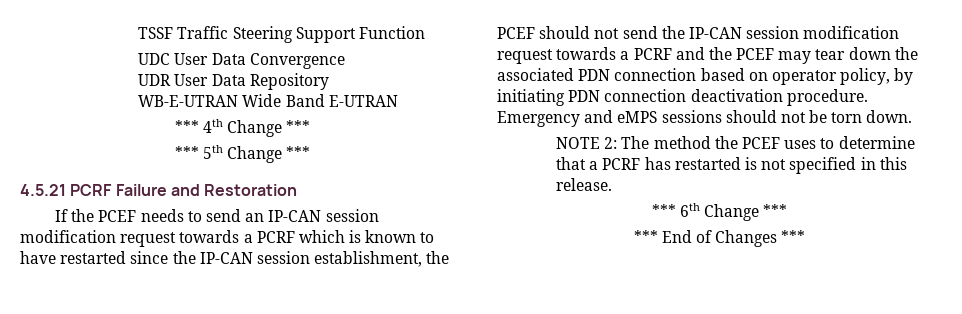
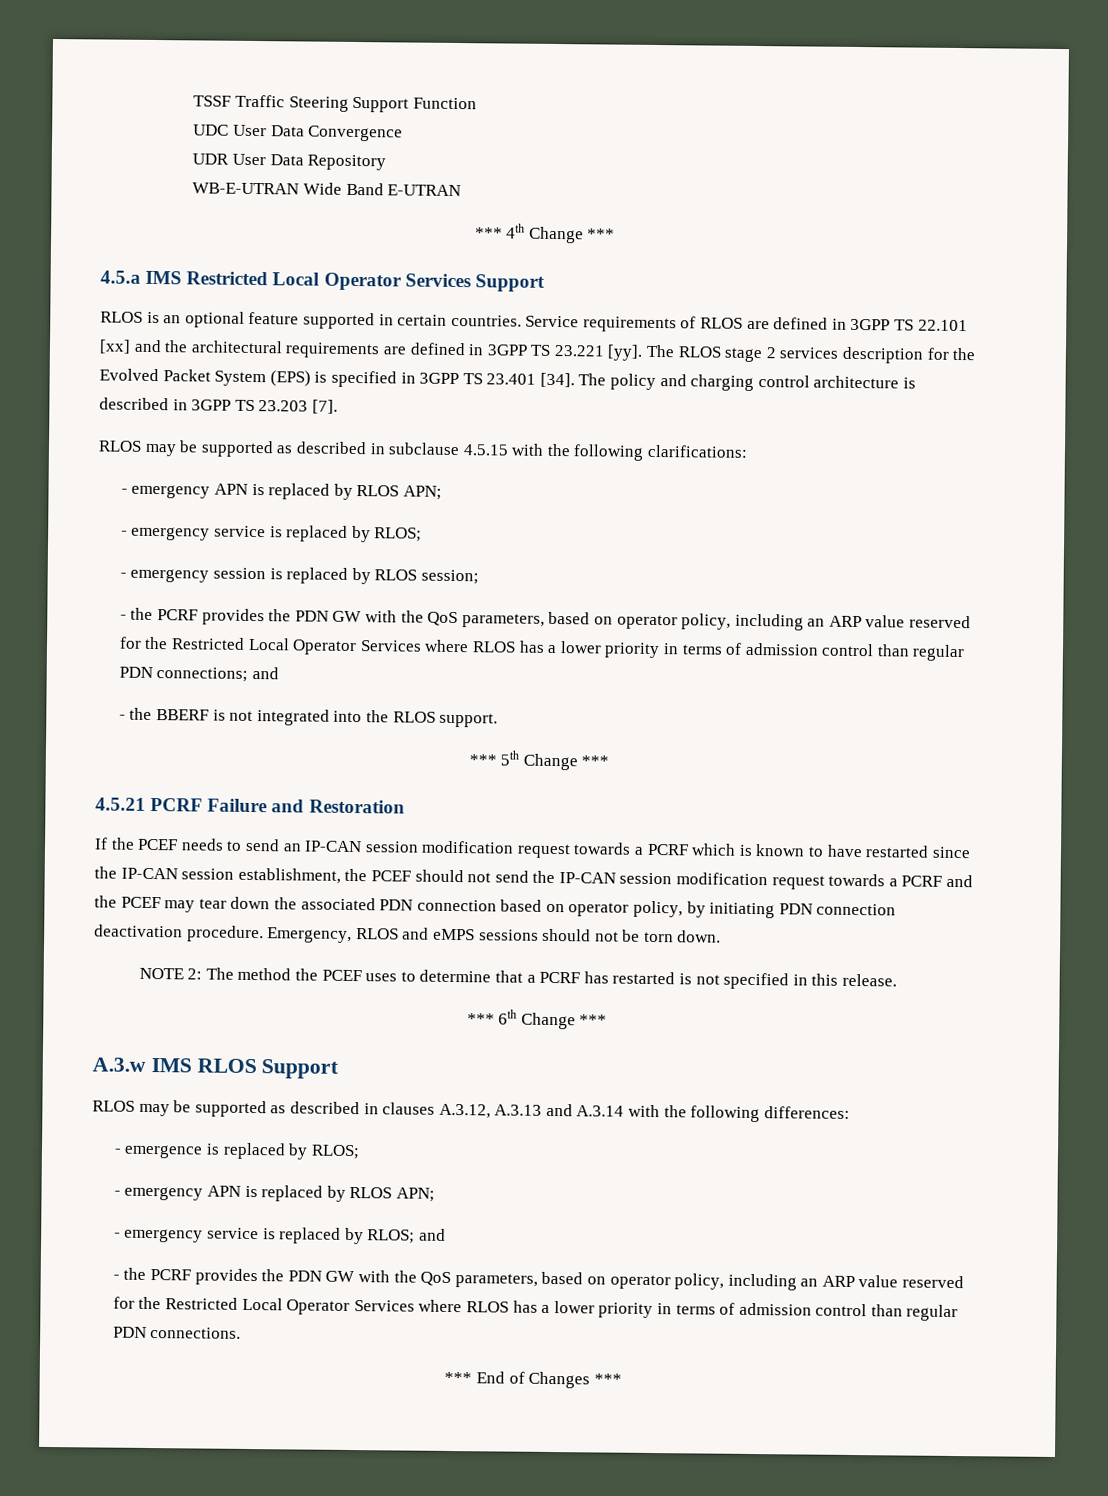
+ 4.5.a IMS Restricted Local Operator Services Support
+ RLOS is an optional feature supported in certain countries. Service requirements of RLOS are defined in 3GPP TS 22.101 [xx] and the architectural requirements are defined in 3GPP TS 23.221 [yy]. The RLOS stage 2 services description for the Evolved Packet System (EPS) is specified in 3GPP TS 23.401 [34]. The policy and charging control architecture is described in 3GPP TS 23.203 [7].
+ RLOS may be supported as described in subclause 4.5.15 with the following clarifications:
+ - emergency APN is replaced by RLOS APN;
+ - emergency service is replaced by RLOS;
+ - emergency session is replaced by RLOS session;
+ - the PCRF provides the PDN GW with the QoS parameters, based on operator policy, including an ARP value reserved for the Restricted Local Operator Services where RLOS has a lower priority in terms of admission control than regular PDN connections; and
+ - the BBERF is not integrated into the RLOS support.
- Emergency and eMPS sessions should not be torn down.
+ Emergency, RLOS and eMPS sessions should not be torn down.
+ A.3.w IMS RLOS Support
+ RLOS may be supported as described in clauses A.3.12, A.3.13 and A.3.14 with the following differences:
+ - emergence is replaced by RLOS;
+ - emergency APN is replaced by RLOS APN;
+ - emergency service is replaced by RLOS; and
+ - the PCRF provides the PDN GW with the QoS parameters, based on operator policy, including an ARP value reserved for the Restricted Local Operator Services where RLOS has a lower priority in terms of admission control than regular PDN connections.

